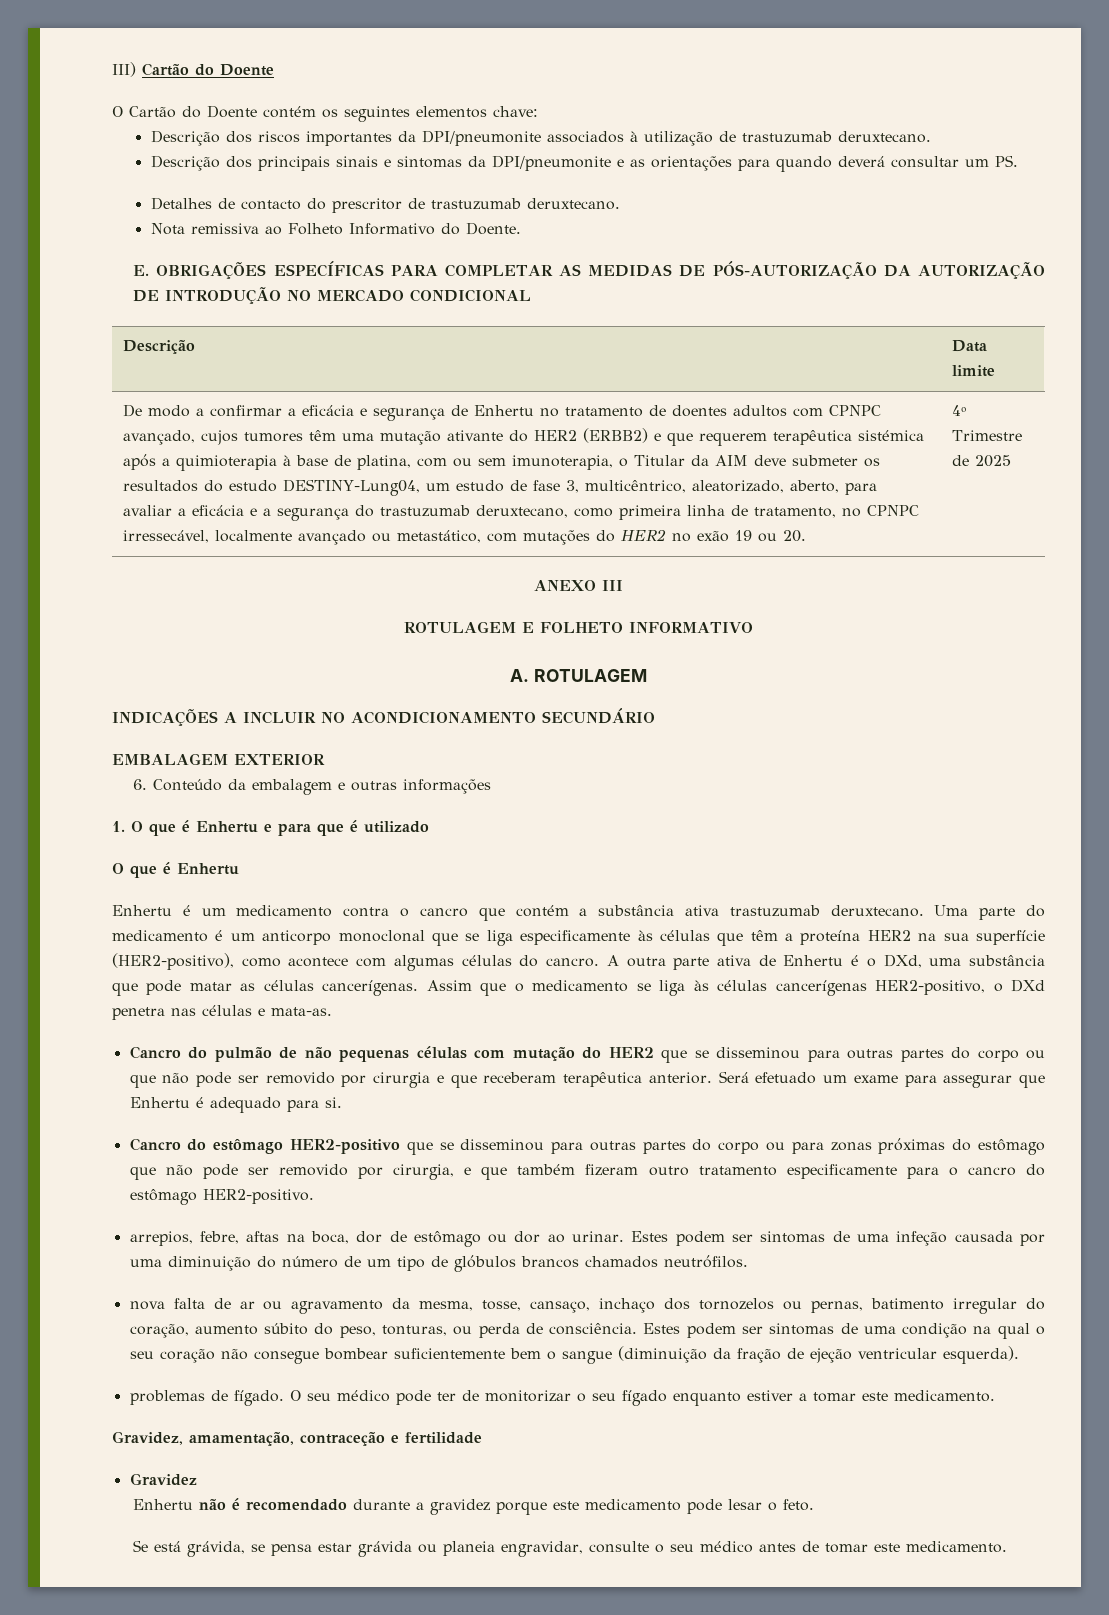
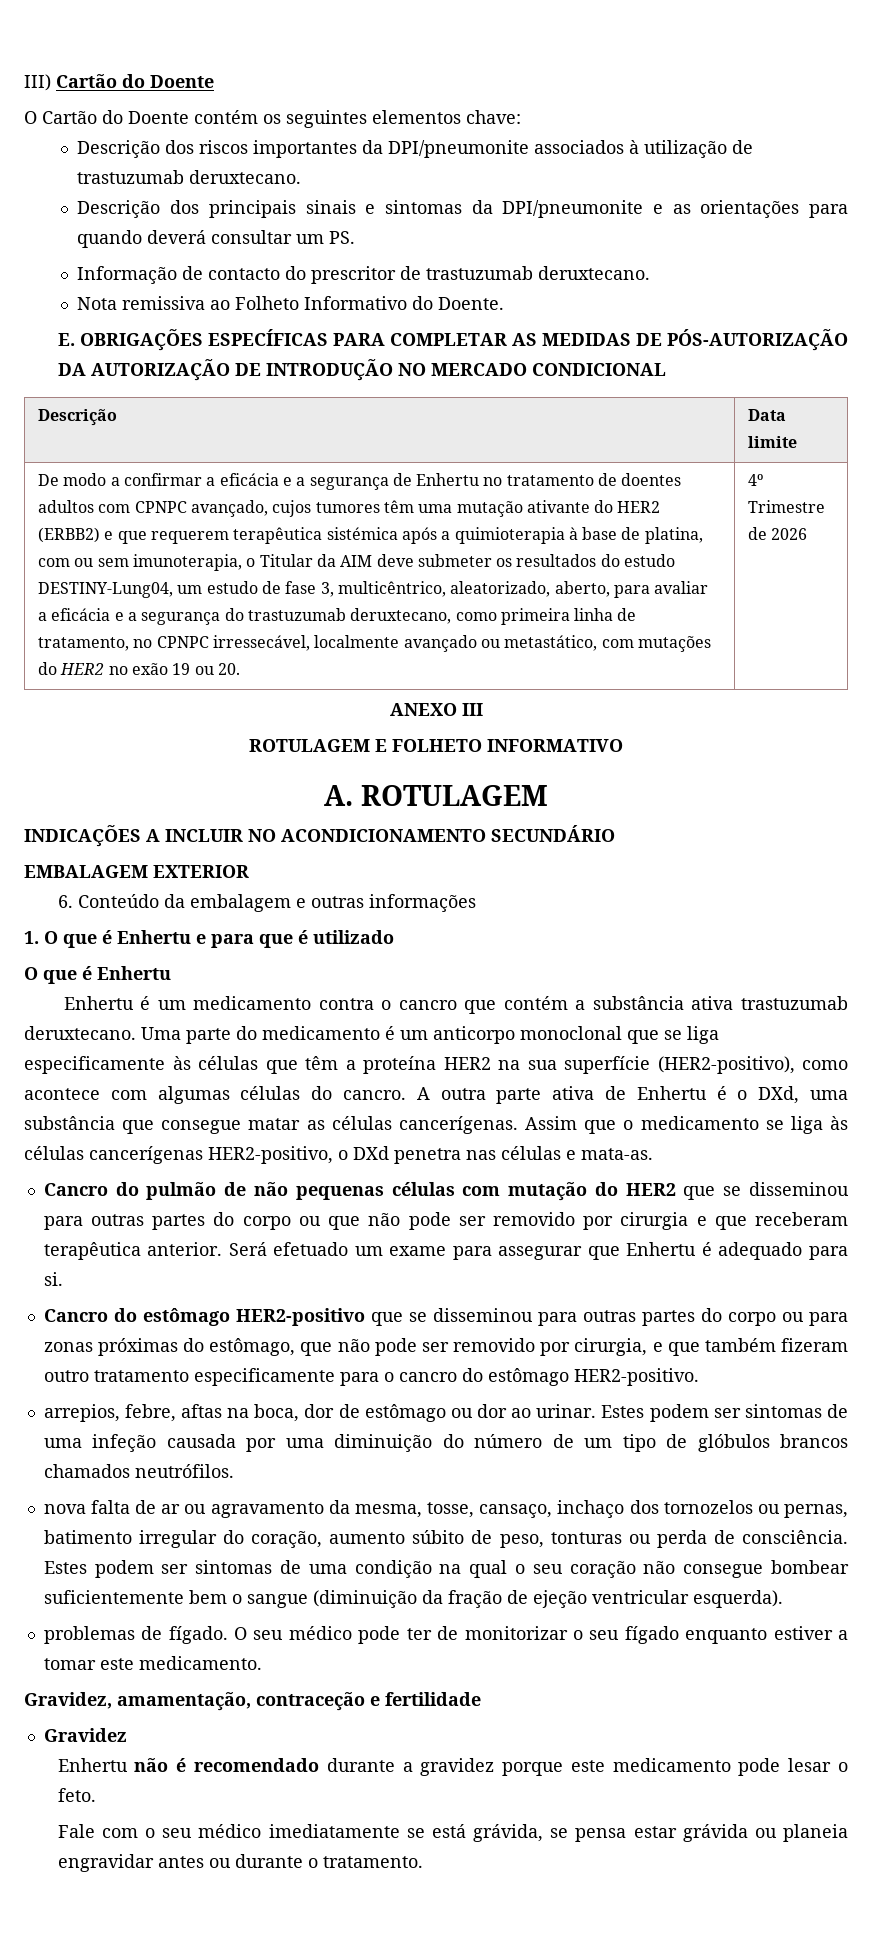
- Detalhes de contacto do prescritor de trastuzumab deruxtecano.
+ Informação de contacto do prescritor de trastuzumab deruxtecano.
- De modo a confirmar a eficácia e segurança de Enhertu no tratamento de doentes adultos com CPNPC avançado, cujos tumores têm uma mutação ativante do HER2 (ERBB2) e que requerem terapêutica sistémica após a quimioterapia à base de platina, com ou sem imunoterapia, o Titular da AIM deve submeter os resultados do estudo DESTINY-Lung04, um estudo de fase 3, multicêntrico, aleatorizado, aberto, para avaliar a eficácia e a segurança do trastuzumab deruxtecano, como primeira linha de tratamento, no CPNPC irressecável, localmente avançado ou metastático, com mutações do HER2 no exão 19 ou 20.
+ De modo a confirmar a eficácia e a segurança de Enhertu no tratamento de doentes adultos com CPNPC avançado, cujos tumores têm uma mutação ativante do HER2 (ERBB2) e que requerem terapêutica sistémica após a quimioterapia à base de platina, com ou sem imunoterapia, o Titular da AIM deve submeter os resultados do estudo DESTINY-Lung04, um estudo de fase 3, multicêntrico, aleatorizado, aberto, para avaliar a eficácia e a segurança do trastuzumab deruxtecano, como primeira linha de tratamento, no CPNPC irressecável, localmente avançado ou metastático, com mutações do HER2 no exão 19 ou 20.
- 4º Trimestre de 2025
+ 4º Trimestre de 2026
- A outra parte ativa de Enhertu é o DXd, uma substância que pode matar as células cancerígenas.
+ A outra parte ativa de Enhertu é o DXd, uma substância que consegue matar as células cancerígenas.
- Cancro do estômago HER2-positivo que se disseminou para outras partes do corpo ou para zonas próximas do estômago que não pode ser removido por cirurgia, e que também fizeram outro tratamento especificamente para o cancro do estômago HER2-positivo.
+ Cancro do estômago HER2-positivo que se disseminou para outras partes do corpo ou para zonas próximas do estômago, que não pode ser removido por cirurgia, e que também fizeram outro tratamento especificamente para o cancro do estômago HER2-positivo.
- nova falta de ar ou agravamento da mesma, tosse, cansaço, inchaço dos tornozelos ou pernas, batimento irregular do coração, aumento súbito do peso, tonturas, ou perda de consciência.
+ nova falta de ar ou agravamento da mesma, tosse, cansaço, inchaço dos tornozelos ou pernas, batimento irregular do coração, aumento súbito de peso, tonturas ou perda de consciência.
- Se está grávida, se pensa estar grávida ou planeia engravidar, consulte o seu médico antes de tomar este medicamento.
+ Fale com o seu médico imediatamente se está grávida, se pensa estar grávida ou planeia engravidar antes ou durante o tratamento.

